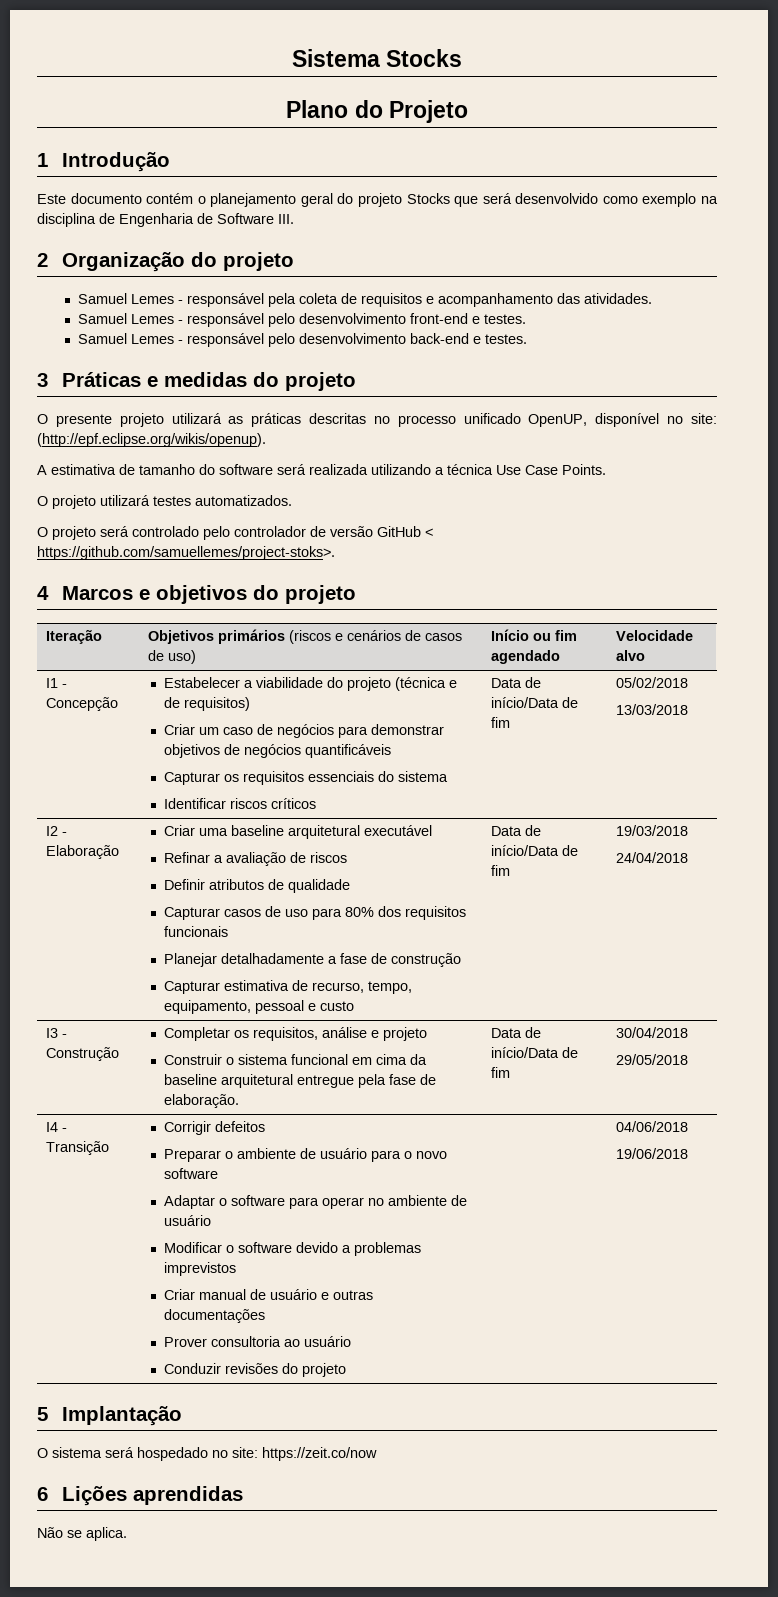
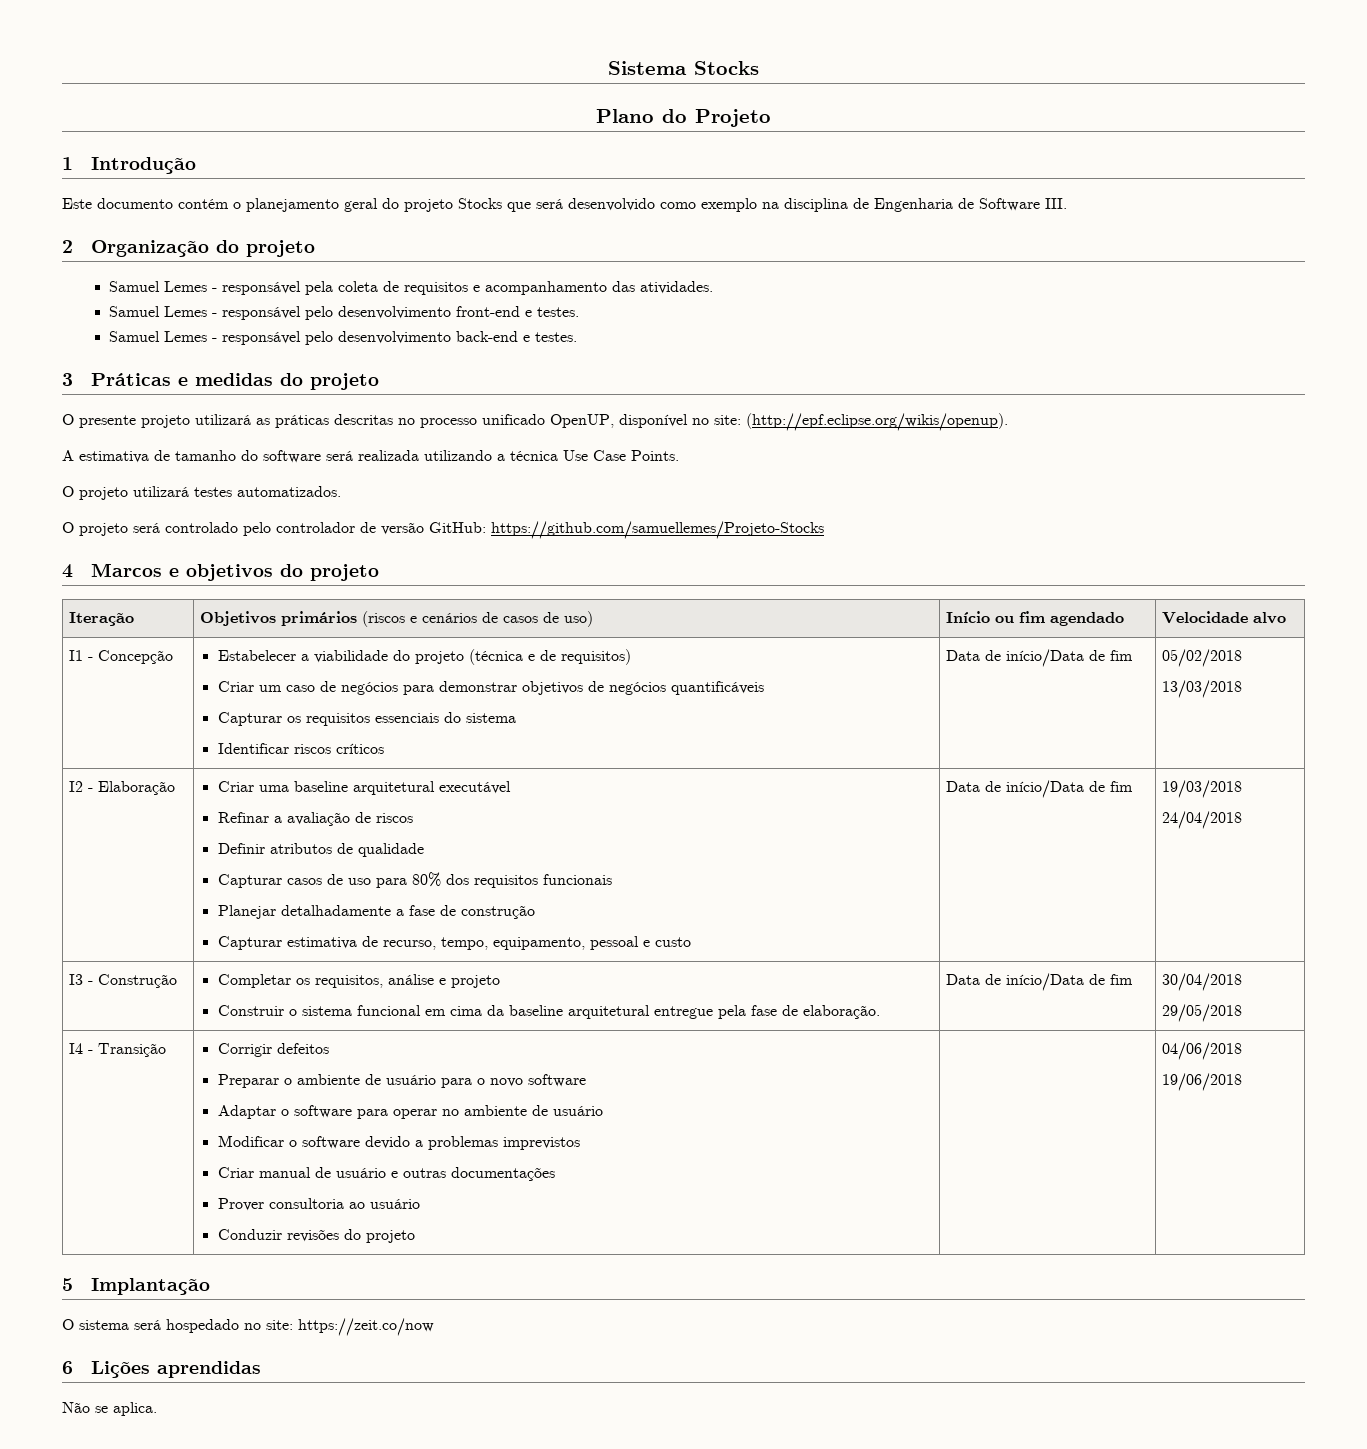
- O projeto será controlado pelo controlador de versão GitHub < https://github.com/samuellemes/project-stoks>.
+ O projeto será controlado pelo controlador de versão GitHub: https://github.com/samuellemes/Projeto-Stocks

